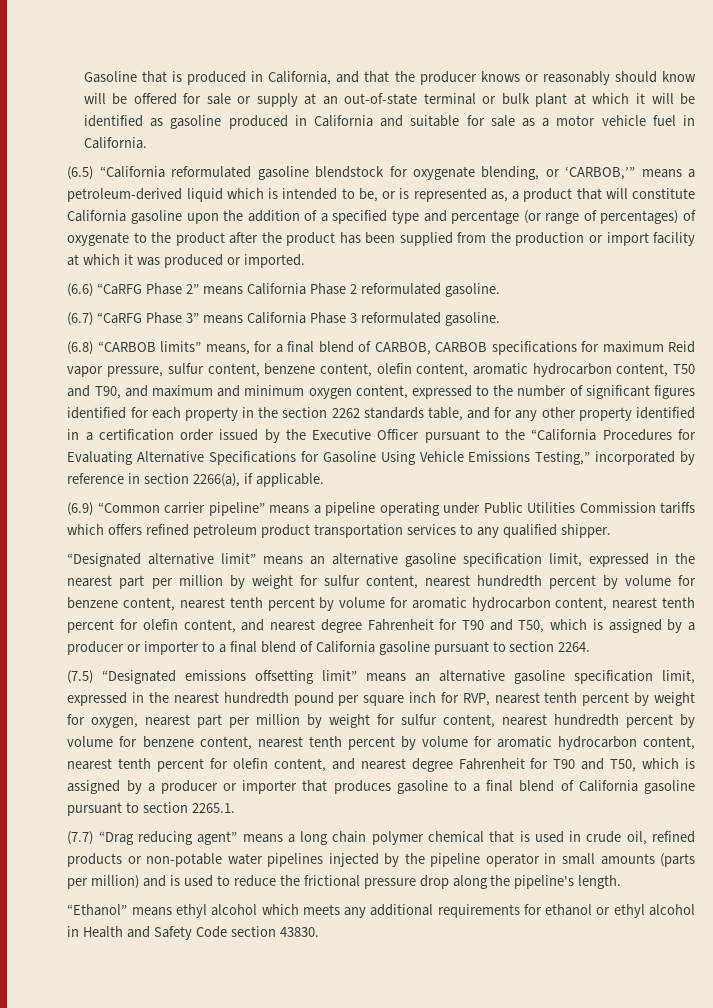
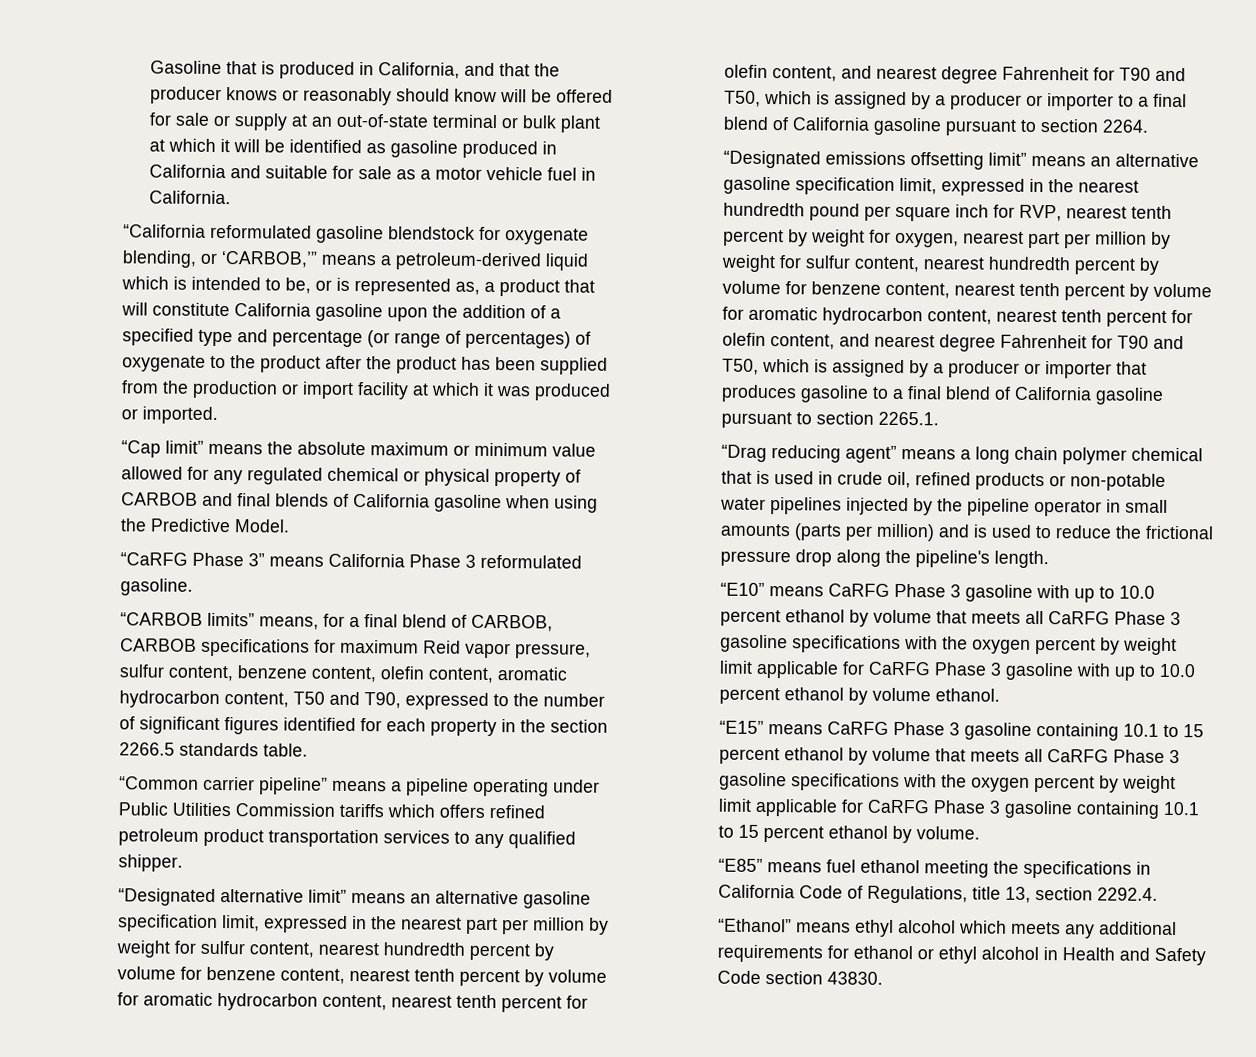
- (6.5) “California reformulated gasoline blendstock for oxygenate blending, or ‘CARBOB,’” means a petroleum-derived liquid which is intended to be, or is represented as, a product that will constitute California gasoline upon the addition of a specified type and percentage (or range of percentages) of oxygenate to the product after the product has been supplied from the production or import facility at which it was produced or imported.
+ “California reformulated gasoline blendstock for oxygenate blending, or ‘CARBOB,’” means a petroleum-derived liquid which is intended to be, or is represented as, a product that will constitute California gasoline upon the addition of a specified type and percentage (or range of percentages) of oxygenate to the product after the product has been supplied from the production or import facility at which it was produced or imported.
- (6.6) “CaRFG Phase 2” means California Phase 2 reformulated gasoline.
- (6.7) “CaRFG Phase 3” means California Phase 3 reformulated gasoline.
+ “Cap limit” means the absolute maximum or minimum value allowed for any regulated chemical or physical property of CARBOB and final blends of California gasoline when using the Predictive Model.
+ “CaRFG Phase 3” means California Phase 3 reformulated gasoline.
- (6.8) “CARBOB limits” means, for a final blend of CARBOB, CARBOB specifications for maximum Reid vapor pressure, sulfur content, benzene content, olefin content, aromatic hydrocarbon content, T50 and T90, and maximum and minimum oxygen content, expressed to the number of significant figures identified for each property in the section 2262 standards table, and for any other property identified in a certification order issued by the Executive Officer pursuant to the “California Procedures for Evaluating Alternative Specifications for Gasoline Using Vehicle Emissions Testing,” incorporated by reference in section 2266(a), if applicable.
- (6.9) “Common carrier pipeline” means a pipeline operating under Public Utilities Commission tariffs which offers refined petroleum product transportation services to any qualified shipper.
+ “CARBOB limits” means, for a final blend of CARBOB, CARBOB specifications for maximum Reid vapor pressure, sulfur content, benzene content, olefin content, aromatic hydrocarbon content, T50 and T90, expressed to the number of significant figures identified for each property in the section 2266.5 standards table.
+ “Common carrier pipeline” means a pipeline operating under Public Utilities Commission tariffs which offers refined petroleum product transportation services to any qualified shipper.
- (7.5) “Designated emissions offsetting limit” means an alternative gasoline specification limit, expressed in the nearest hundredth pound per square inch for RVP, nearest tenth percent by weight for oxygen, nearest part per million by weight for sulfur content, nearest hundredth percent by volume for benzene content, nearest tenth percent by volume for aromatic hydrocarbon content, nearest tenth percent for olefin content, and nearest degree Fahrenheit for T90 and T50, which is assigned by a producer or importer that produces gasoline to a final blend of California gasoline pursuant to section 2265.1.
+ “Designated emissions offsetting limit” means an alternative gasoline specification limit, expressed in the nearest hundredth pound per square inch for RVP, nearest tenth percent by weight for oxygen, nearest part per million by weight for sulfur content, nearest hundredth percent by volume for benzene content, nearest tenth percent by volume for aromatic hydrocarbon content, nearest tenth percent for olefin content, and nearest degree Fahrenheit for T90 and T50, which is assigned by a producer or importer that produces gasoline to a final blend of California gasoline pursuant to section 2265.1.
- (7.7) “Drag reducing agent” means a long chain polymer chemical that is used in crude oil, refined products or non-potable water pipelines injected by the pipeline operator in small amounts (parts per million) and is used to reduce the frictional pressure drop along the pipeline's length.
+ “Drag reducing agent” means a long chain polymer chemical that is used in crude oil, refined products or non-potable water pipelines injected by the pipeline operator in small amounts (parts per million) and is used to reduce the frictional pressure drop along the pipeline's length.
+ “E10” means CaRFG Phase 3 gasoline with up to 10.0 percent ethanol by volume that meets all CaRFG Phase 3 gasoline specifications with the oxygen percent by weight limit applicable for CaRFG Phase 3 gasoline with up to 10.0 percent ethanol by volume ethanol.
+ “E15” means CaRFG Phase 3 gasoline containing 10.1 to 15 percent ethanol by volume that meets all CaRFG Phase 3 gasoline specifications with the oxygen percent by weight limit applicable for CaRFG Phase 3 gasoline containing 10.1 to 15 percent ethanol by volume.
+ “E85” means fuel ethanol meeting the specifications in California Code of Regulations, title 13, section 2292.4.

